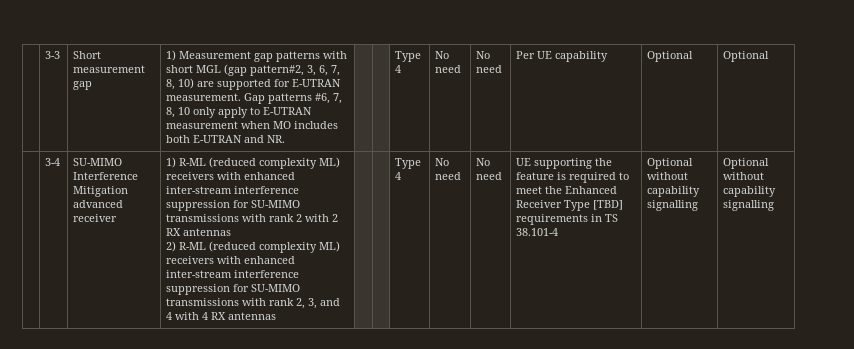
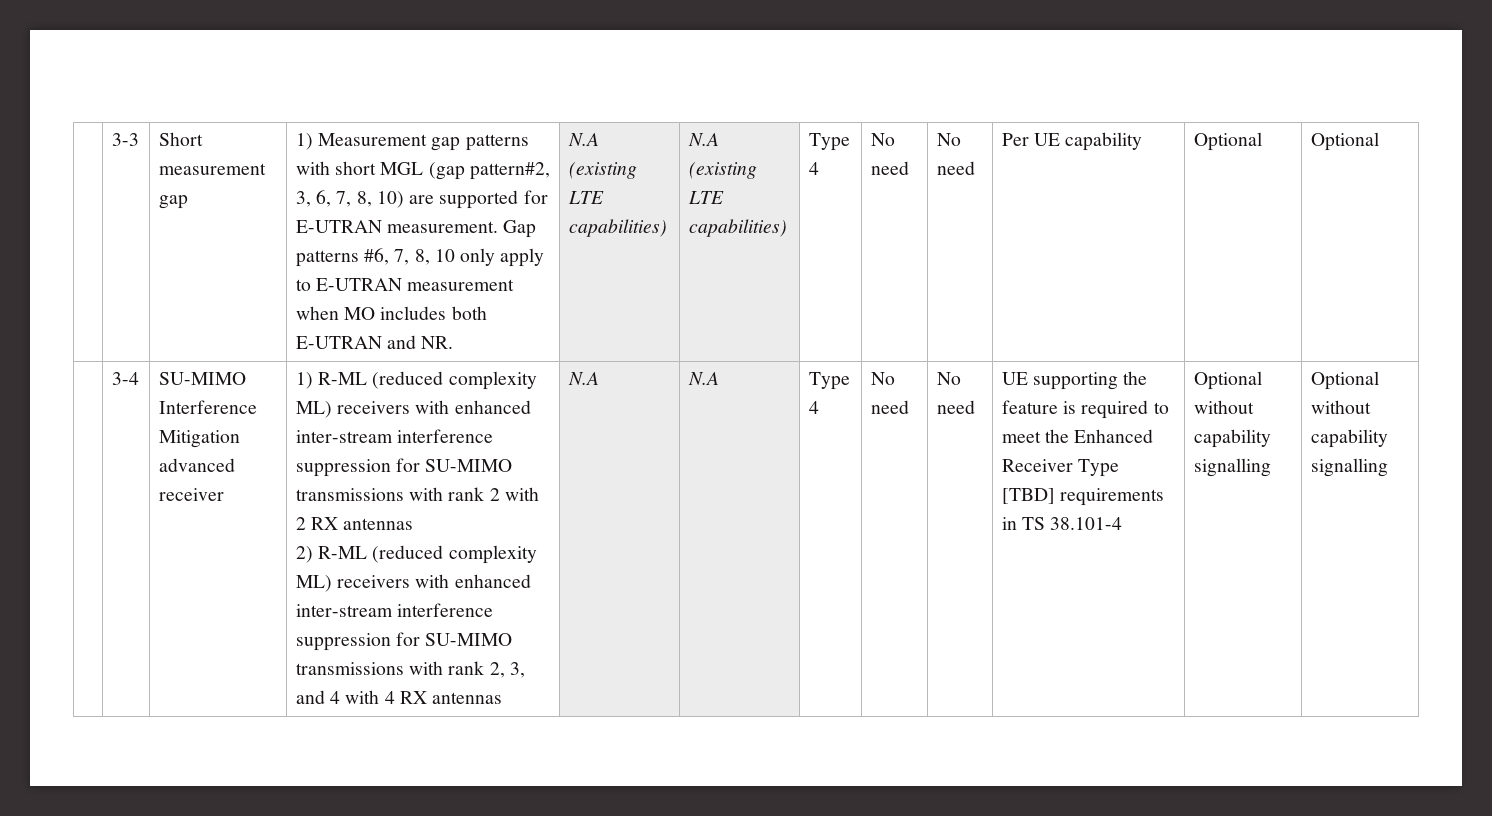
+ N.A (existing LTE capabilities) | N.A (existing LTE capabilities)
+ N.A | N.A

